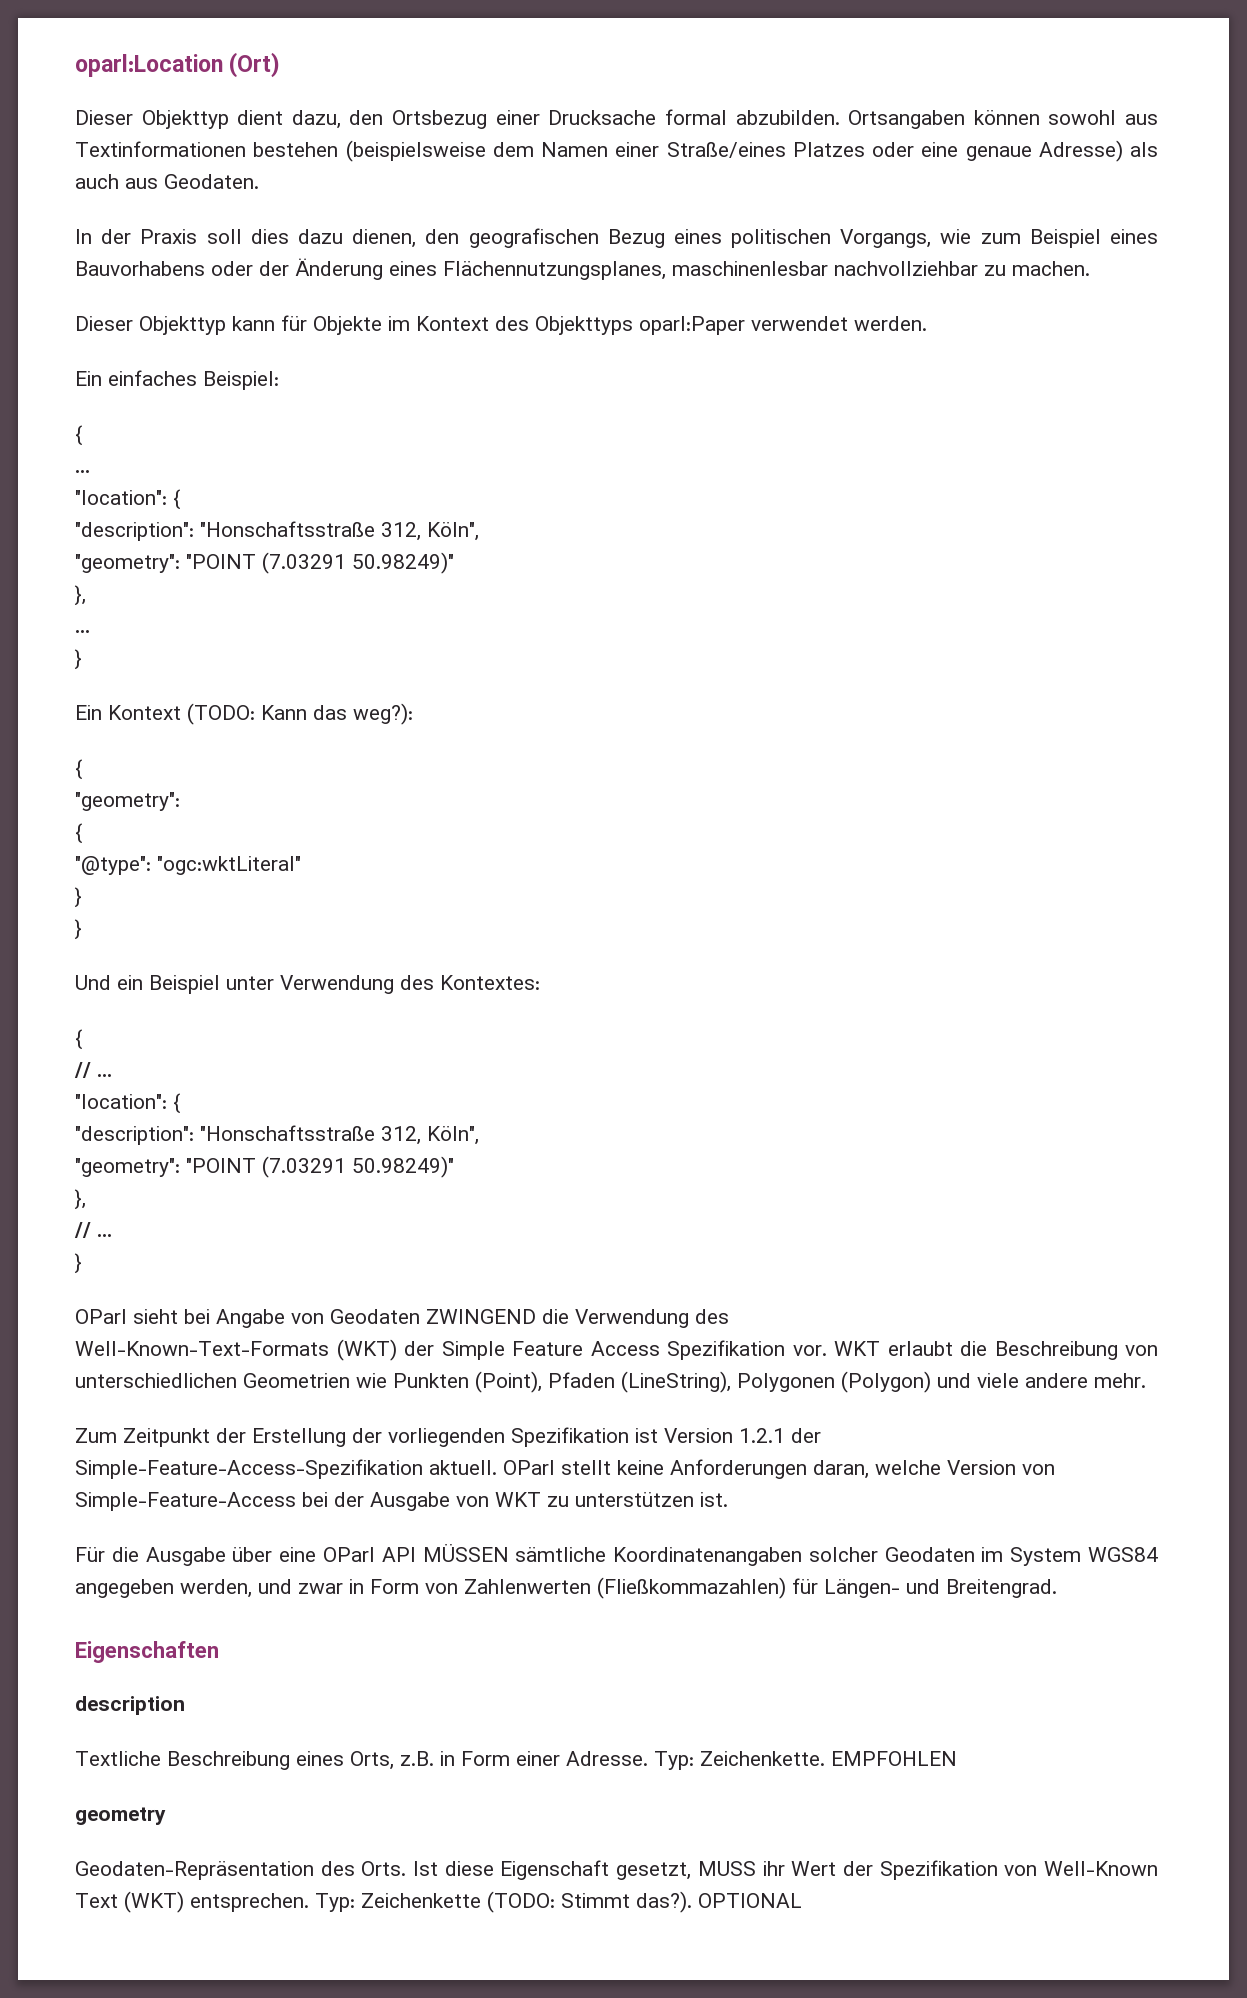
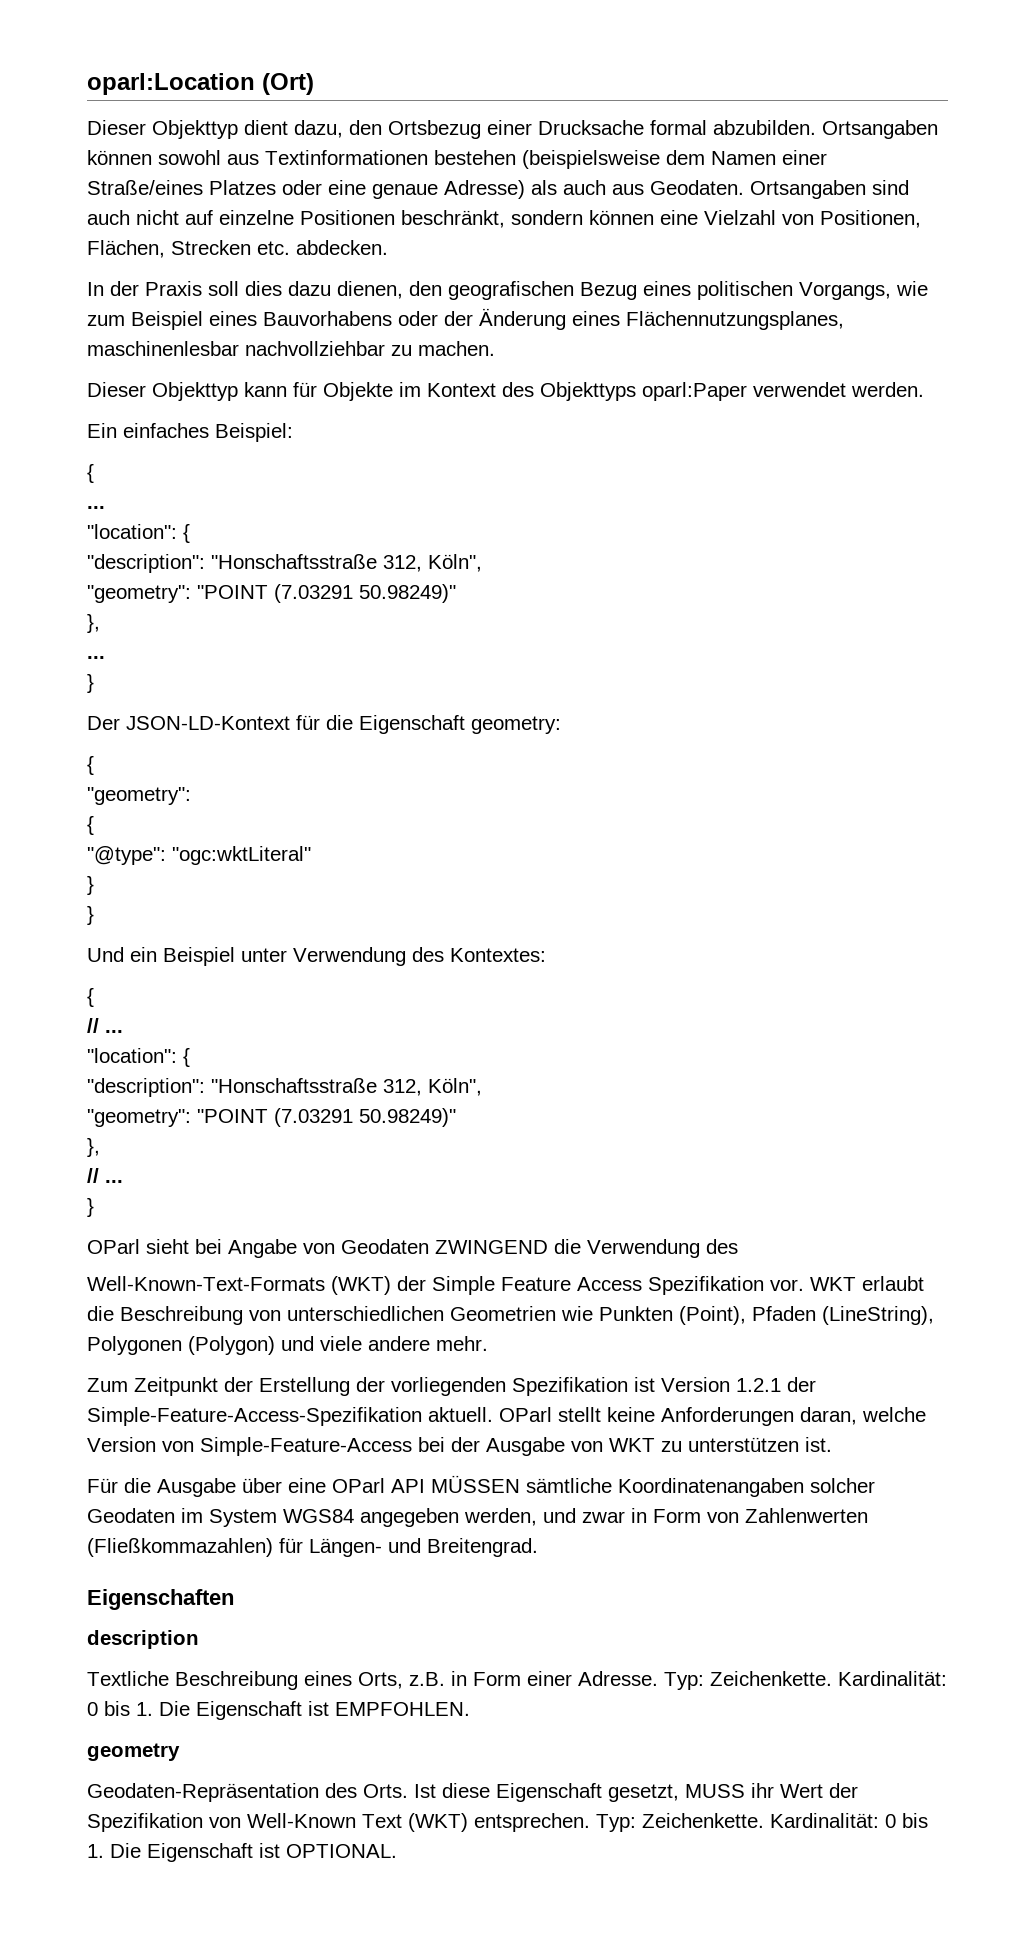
+ Ortsangaben sind auch nicht auf einzelne Positionen beschränkt, sondern können eine Vielzahl von Positionen, Flächen, Strecken etc. abdecken.
- Ein Kontext (TODO: Kann das weg?):
+ Der JSON-LD-Kontext für die Eigenschaft geometry:
- EMPFOHLEN
+ Kardinalität: 0 bis 1. Die Eigenschaft ist EMPFOHLEN.
- Typ: Zeichenkette (TODO: Stimmt das?). OPTIONAL
+ Typ: Zeichenkette. Kardinalität: 0 bis 1. Die Eigenschaft ist OPTIONAL.

